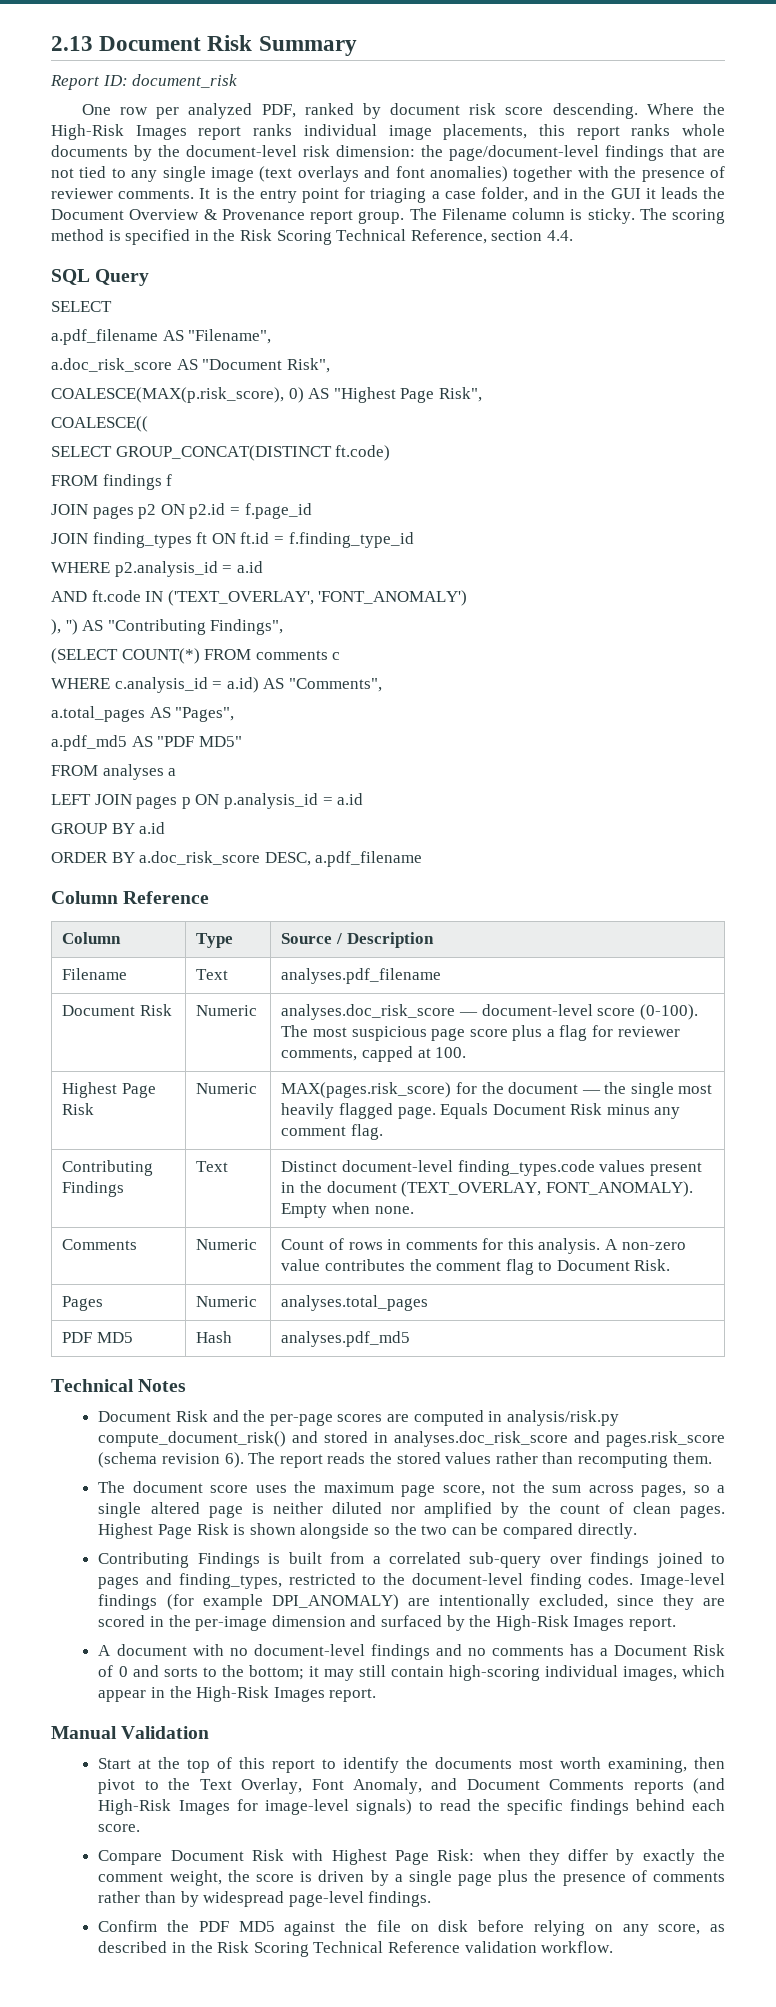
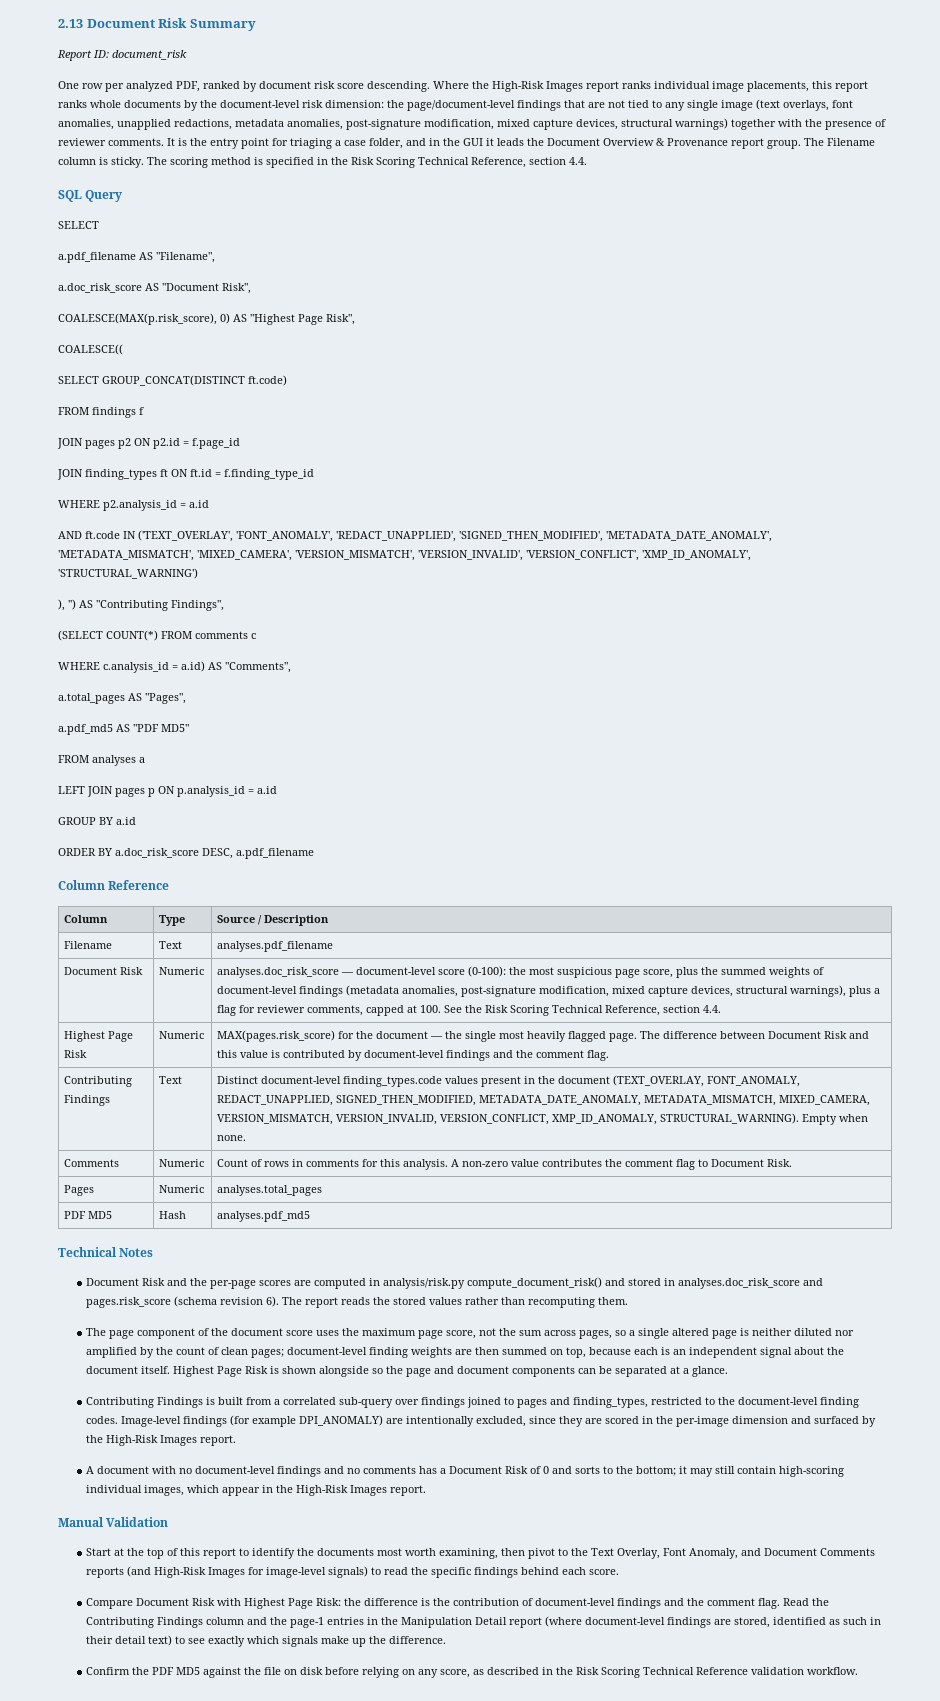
- Where the High-Risk Images report ranks individual image placements, this report ranks whole documents by the document-level risk dimension: the page/document-level findings that are not tied to any single image (text overlays and font anomalies) together with the presence of reviewer comments.
+ Where the High-Risk Images report ranks individual image placements, this report ranks whole documents by the document-level risk dimension: the page/document-level findings that are not tied to any single image (text overlays, font anomalies, unapplied redactions, metadata anomalies, post-signature modification, mixed capture devices, structural warnings) together with the presence of reviewer comments.
- AND ft.code IN ('TEXT_OVERLAY', 'FONT_ANOMALY')
+ AND ft.code IN ('TEXT_OVERLAY', 'FONT_ANOMALY', 'REDACT_UNAPPLIED', 'SIGNED_THEN_MODIFIED', 'METADATA_DATE_ANOMALY', 'METADATA_MISMATCH', 'MIXED_CAMERA', 'VERSION_MISMATCH', 'VERSION_INVALID', 'VERSION_CONFLICT', 'XMP_ID_ANOMALY', 'STRUCTURAL_WARNING')
- analyses.doc_risk_score — document-level score (0-100). The most suspicious page score plus a flag for reviewer comments, capped at 100.
+ analyses.doc_risk_score — document-level score (0-100): the most suspicious page score, plus the summed weights of document-level findings (metadata anomalies, post-signature modification, mixed capture devices, structural warnings), plus a flag for reviewer comments, capped at 100. See the Risk Scoring Technical Reference, section 4.4.
- Highest Page Risk | Numeric | MAX(pages.risk_score) for the document — the single most heavily flagged page. Equals Document Risk minus any comment flag.
+ Highest Page Risk | Numeric | MAX(pages.risk_score) for the document — the single most heavily flagged page. The difference between Document Risk and this value is contributed by document-level findings and the comment flag.
- Contributing Findings | Text | Distinct document-level finding_types.code values present in the document (TEXT_OVERLAY, FONT_ANOMALY). Empty when none.
+ Contributing Findings | Text | Distinct document-level finding_types.code values present in the document (TEXT_OVERLAY, FONT_ANOMALY, REDACT_UNAPPLIED, SIGNED_THEN_MODIFIED, METADATA_DATE_ANOMALY, METADATA_MISMATCH, MIXED_CAMERA, VERSION_MISMATCH, VERSION_INVALID, VERSION_CONFLICT, XMP_ID_ANOMALY, STRUCTURAL_WARNING). Empty when none.
- The document score uses the maximum page score, not the sum across pages, so a single altered page is neither diluted nor amplified by the count of clean pages.
+ The page component of the document score uses the maximum page score, not the sum across pages, so a single altered page is neither diluted nor amplified by the count of clean pages; document-level finding weights are then summed on top, because each is an independent signal about the document itself.
- Highest Page Risk is shown alongside so the two can be compared directly.
+ Highest Page Risk is shown alongside so the page and document components can be separated at a glance.
- Compare Document Risk with Highest Page Risk: when they differ by exactly the comment weight, the score is driven by a single page plus the presence of comments rather than by widespread page-level findings.
+ Compare Document Risk with Highest Page Risk: the difference is the contribution of document-level findings and the comment flag. Read the Contributing Findings column and the page-1 entries in the Manipulation Detail report (where document-level findings are stored, identified as such in their detail text) to see exactly which signals make up the difference.

